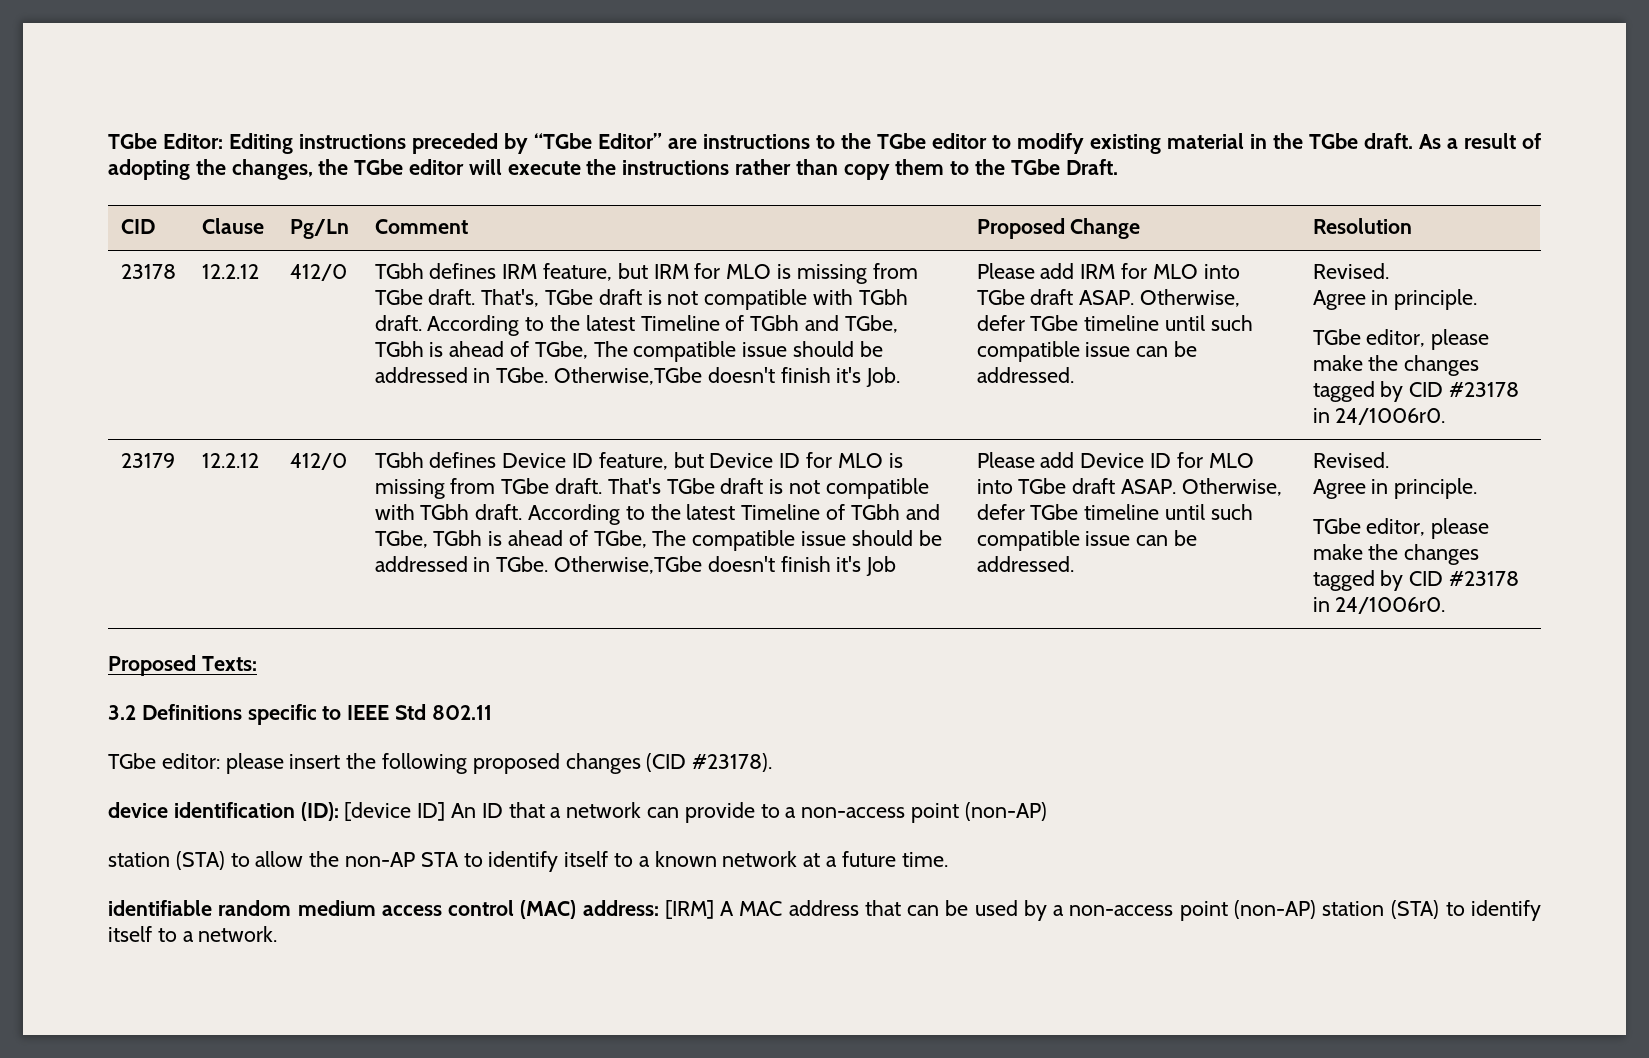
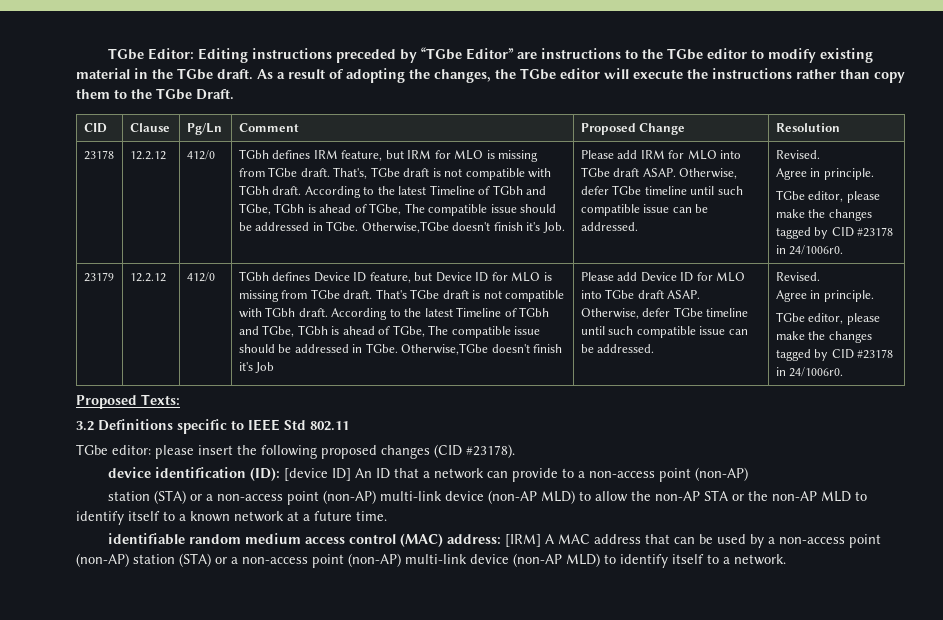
- station (STA) to allow the non-AP STA to identify itself to a known network at a future time.
+ station (STA) or a non-access point (non-AP) multi-link device (non-AP MLD) to allow the non-AP STA or the non-AP MLD to identify itself to a known network at a future time.
- identifiable random medium access control (MAC) address: [IRM] A MAC address that can be used by a non-access point (non-AP) station (STA) to identify itself to a network.
+ identifiable random medium access control (MAC) address: [IRM] A MAC address that can be used by a non-access point (non-AP) station (STA) or a non-access point (non-AP) multi-link device (non-AP MLD) to identify itself to a network.

